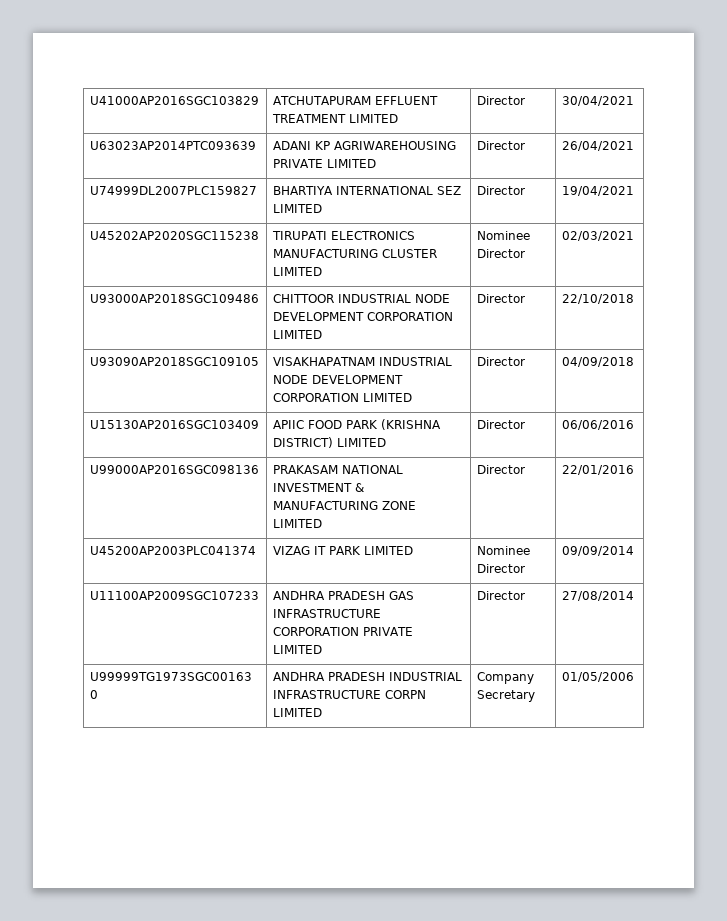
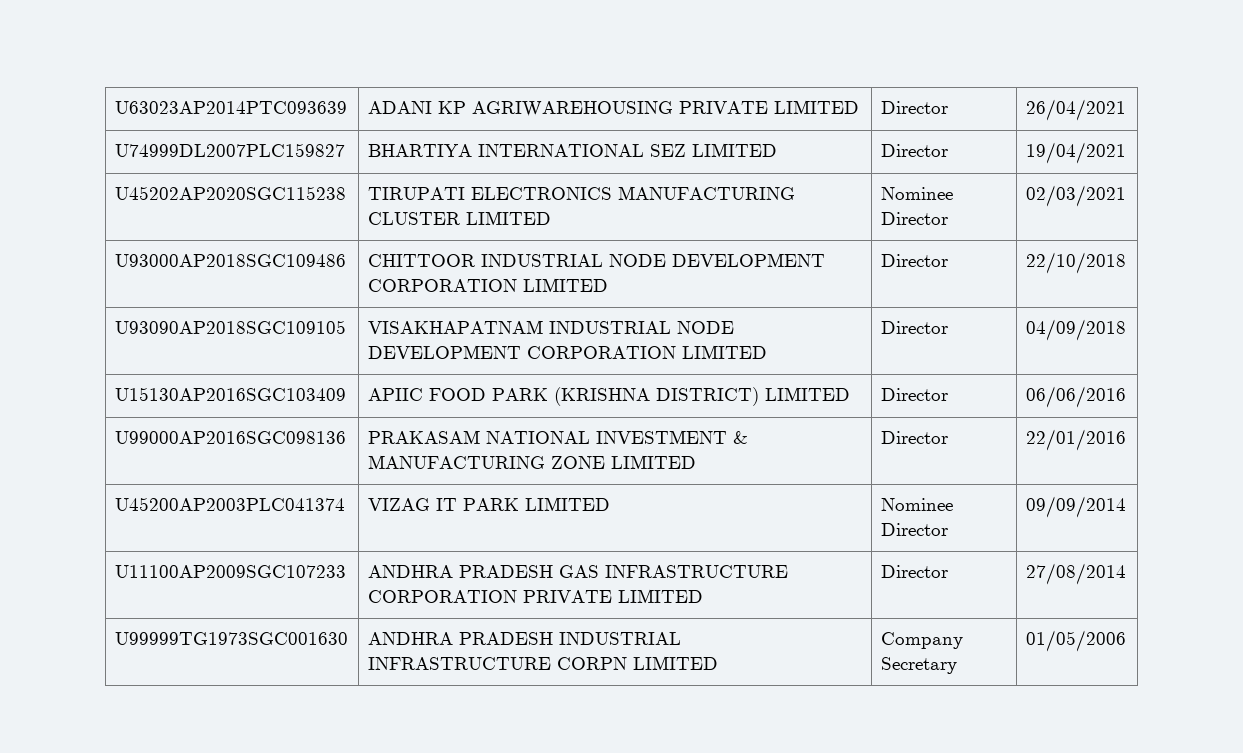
- U41000AP2016SGC103829 | ATCHUTAPURAM EFFLUENT TREATMENT LIMITED | Director | 30/04/2021

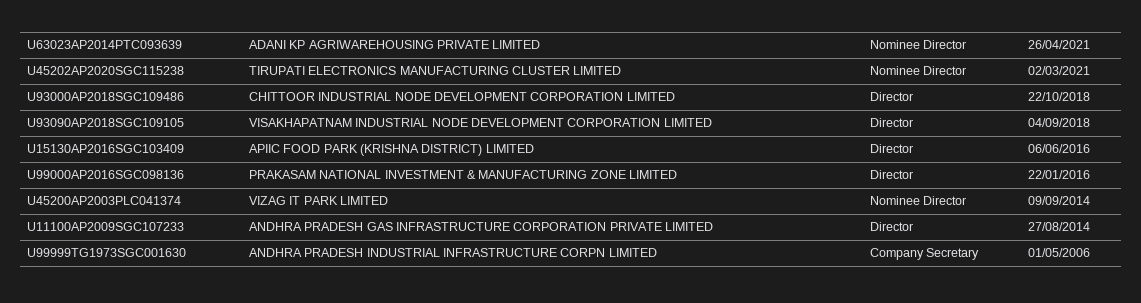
- U63023AP2014PTC093639 | ADANI KP AGRIWAREHOUSING PRIVATE LIMITED | Director | 26/04/2021
+ U63023AP2014PTC093639 | ADANI KP AGRIWAREHOUSING PRIVATE LIMITED | Nominee Director | 26/04/2021
- U74999DL2007PLC159827 | BHARTIYA INTERNATIONAL SEZ LIMITED | Director | 19/04/2021

